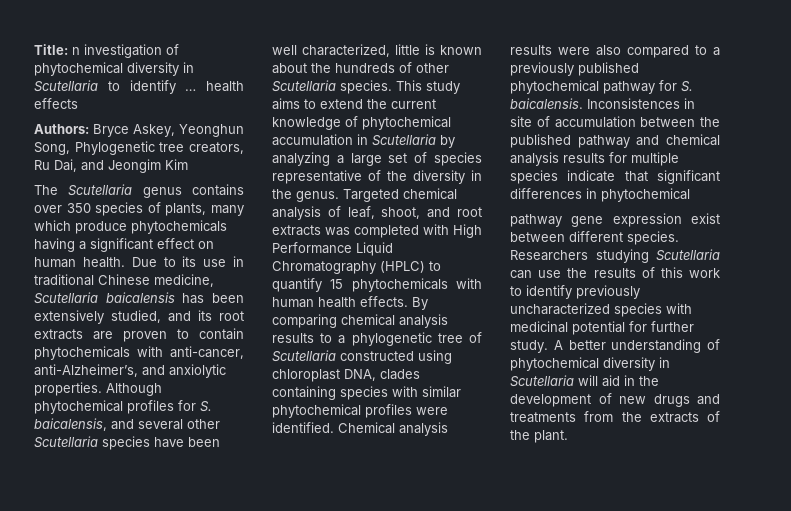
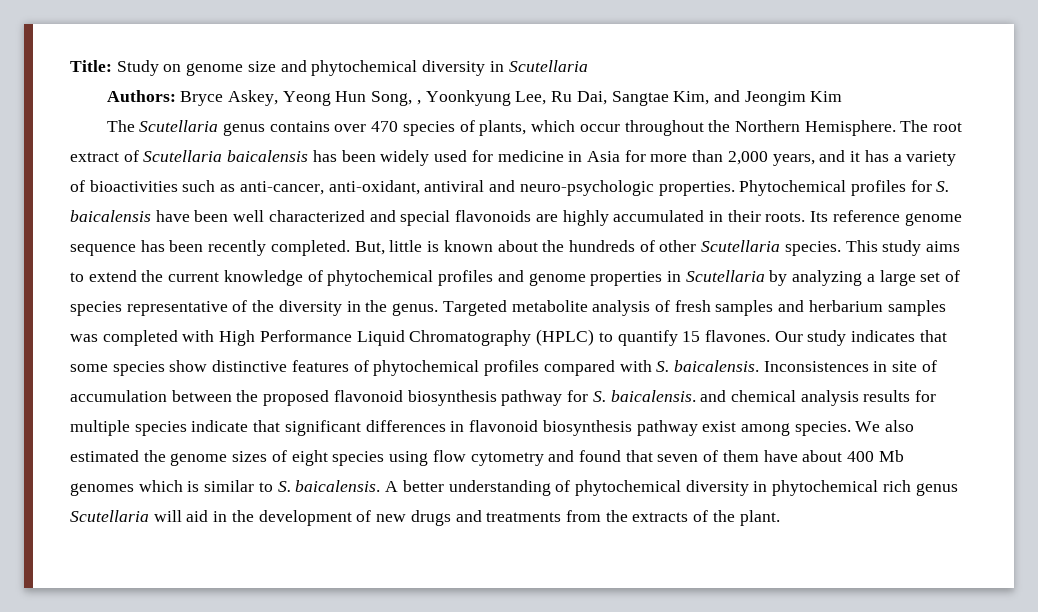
- Title: n investigation of phytochemical diversity in Scutellaria to identify … health effects
- Authors: Bryce Askey, Yeonghun Song, Phylogenetic tree creators, Ru Dai, and Jeongim Kim
+ Title: Study on genome size and phytochemical diversity in Scutellaria
+ Authors: Bryce Askey, Yeong Hun Song, , Yoonkyung Lee, Ru Dai, Sangtae Kim, and Jeongim Kim
- The Scutellaria genus contains over 350 species of plants, many which produce phytochemicals having a significant effect on human health. Due to its use in traditional Chinese medicine, Scutellaria baicalensis has been extensively studied, and its root extracts are proven to contain phytochemicals with anti-cancer, anti-Alzheimer’s, and anxiolytic properties. Although phytochemical profiles for S. baicalensis, and several other Scutellaria species have been well characterized, little is known about the hundreds of other Scutellaria species.
+ The Scutellaria genus contains over 470 species of plants, which occur throughout the Northern Hemisphere. The root extract of Scutellaria baicalensis has been widely used for medicine in Asia for more than 2,000 years, and it has a variety of bioactivities such as anti-cancer, anti-oxidant, antiviral and neuro-psychologic properties. Phytochemical profiles for S. baicalensis have been well characterized and special flavonoids are highly accumulated in their roots. Its reference genome sequence has been recently completed. But, little is known about the hundreds of other Scutellaria species.
- This study aims to extend the current knowledge of phytochemical accumulation in Scutellaria by analyzing a large set of species representative of the diversity in the genus.
+ This study aims to extend the current knowledge of phytochemical profiles and genome properties in Scutellaria by analyzing a large set of species representative of the diversity in the genus.
- Targeted chemical analysis of leaf, shoot, and root extracts was completed with High Performance Liquid Chromatography (HPLC) to quantify 15 phytochemicals with human health effects. By comparing chemical analysis results to a phylogenetic tree of Scutellaria constructed using chloroplast DNA, clades containing species with similar phytochemical profiles were identified. Chemical analysis results were also compared to a previously published phytochemical pathway for S. baicalensis.
+ Targeted metabolite analysis of fresh samples and herbarium samples was completed with High Performance Liquid Chromatography (HPLC) to quantify 15 flavones. Our study indicates that some species show distinctive features of phytochemical profiles compared with S. baicalensis.
- Inconsistences in site of accumulation between the published pathway and chemical analysis results for multiple species indicate that significant differences in phytochemical
- pathway gene expression exist between different species. Researchers studying Scutellaria can use the results of this work to identify previously uncharacterized species with medicinal potential for further study.
+ Inconsistences in site of accumulation between the proposed flavonoid biosynthesis pathway for S. baicalensis. and chemical analysis results for multiple species indicate that significant differences in flavonoid biosynthesis pathway exist among species. We also estimated the genome sizes of eight species using flow cytometry and found that seven of them have about 400 Mb genomes which is similar to S. baicalensis.
- A better understanding of phytochemical diversity in Scutellaria will aid in the development of new drugs and treatments from the extracts of the plant.
+ A better understanding of phytochemical diversity in phytochemical rich genus Scutellaria will aid in the development of new drugs and treatments from the extracts of the plant.

